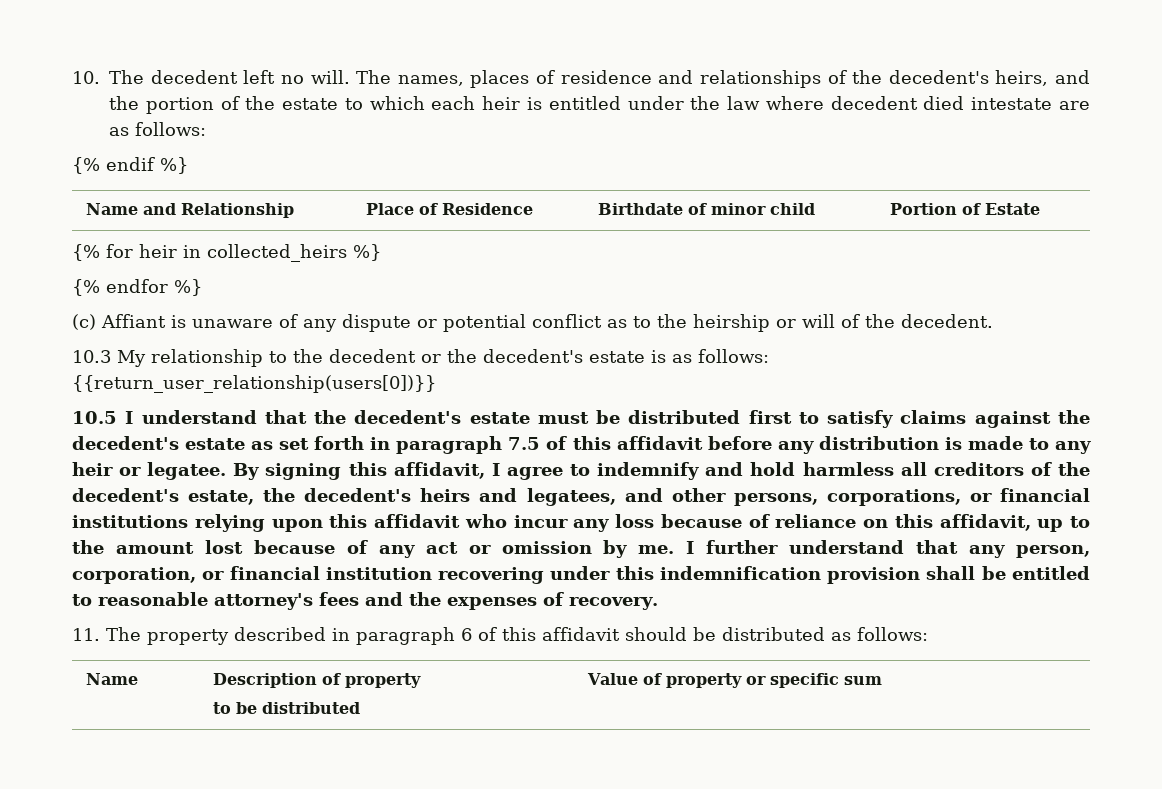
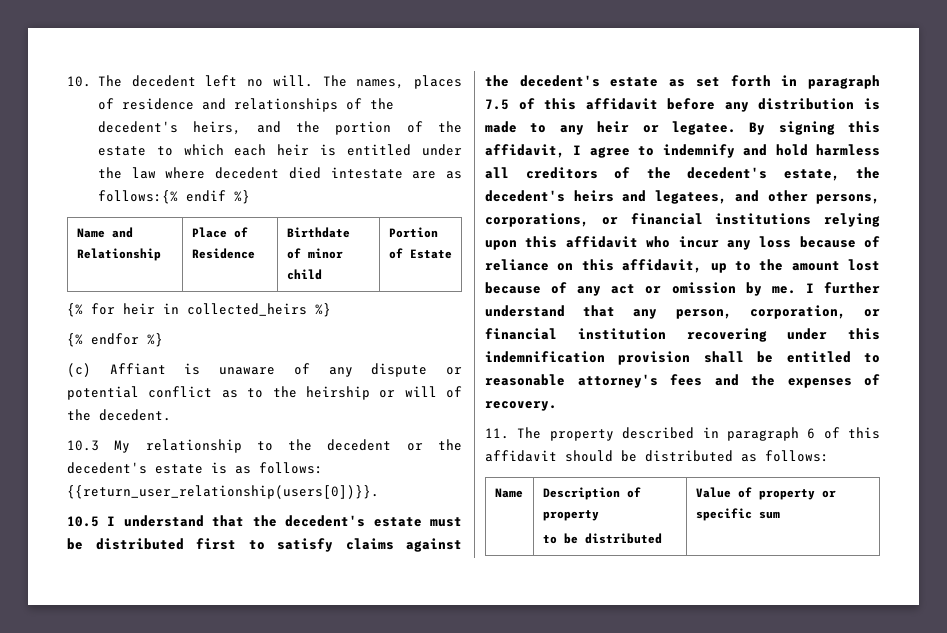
- The names, places of residence and relationships of the decedent's heirs, and the portion of the estate to which each heir is entitled under the law where decedent died intestate are as follows:
- {% endif %}
+ The names, places of residence and relationships of the decedent's heirs, and the portion of the estate to which each heir is entitled under the law where decedent died intestate are as follows:{% endif %}
- 10.3 My relationship to the decedent or the decedent's estate is as follows: {{return_user_relationship(users[0])}}
+ 10.3 My relationship to the decedent or the decedent's estate is as follows: {{return_user_relationship(users[0])}}.

